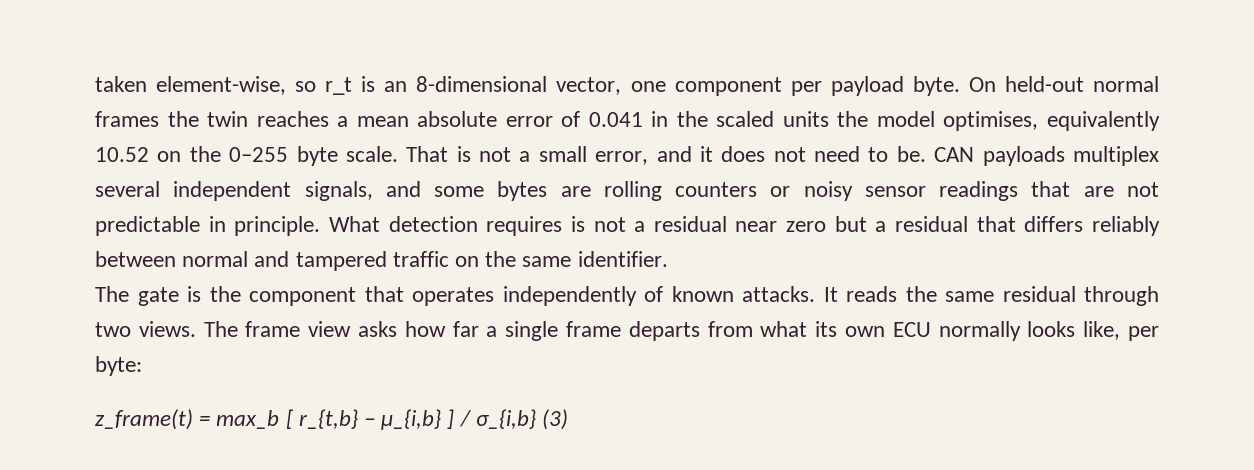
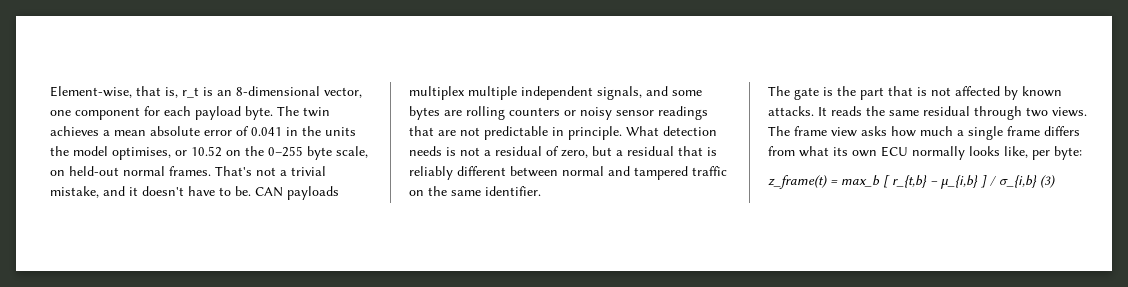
- taken element-wise, so r_t is an 8-dimensional vector, one component per payload byte. On held-out normal frames the twin reaches a mean absolute error of 0.041 in the scaled units the model optimises, equivalently 10.52 on the 0–255 byte scale. That is not a small error, and it does not need to be.
+ Element-wise, that is, r_t is an 8-dimensional vector, one component for each payload byte. The twin achieves a mean absolute error of 0.041 in the units the model optimises, or 10.52 on the 0–255 byte scale, on held-out normal frames. That's not a trivial mistake, and it doesn't have to be.
- CAN payloads multiplex several independent signals, and some bytes are rolling counters or noisy sensor readings that are not predictable in principle.
+ CAN payloads multiplex multiple independent signals, and some bytes are rolling counters or noisy sensor readings that are not predictable in principle.
- What detection requires is not a residual near zero but a residual that differs reliably between normal and tampered traffic on the same identifier.
+ What detection needs is not a residual of zero, but a residual that is reliably different between normal and tampered traffic on the same identifier.
- The gate is the component that operates independently of known attacks.
+ The gate is the part that is not affected by known attacks.
- The frame view asks how far a single frame departs from what its own ECU normally looks like, per byte:
+ The frame view asks how much a single frame differs from what its own ECU normally looks like, per byte:

